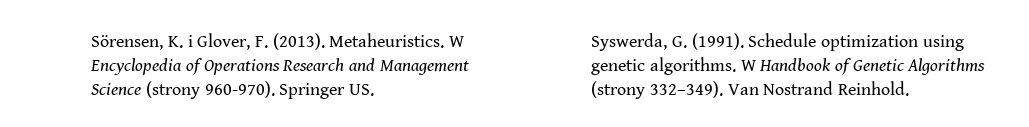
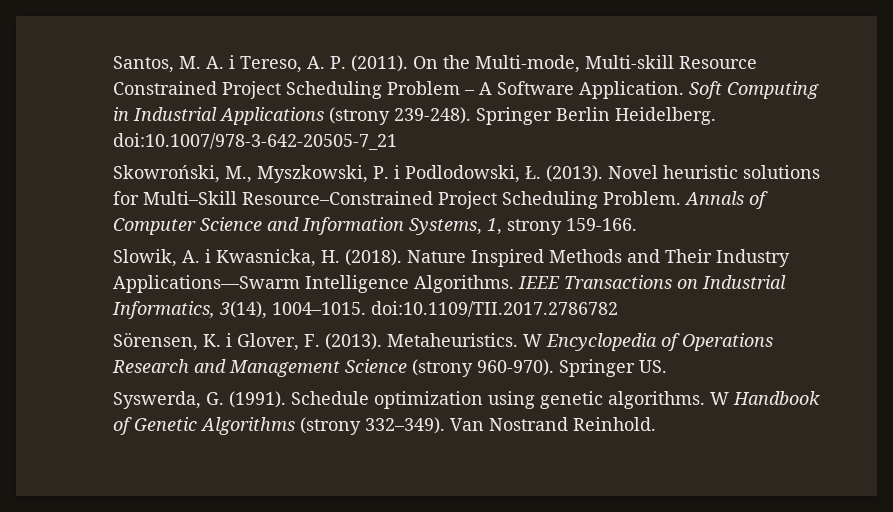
+ Santos, M. A. i Tereso, A. P. (2011). On the Multi-mode, Multi-skill Resource Constrained Project Scheduling Problem – A Software Application. Soft Computing in Industrial Applications (strony 239-248). Springer Berlin Heidelberg. doi:10.1007/978-3-642-20505-7_21
+ Skowroński, M., Myszkowski, P. i Podlodowski, Ł. (2013). Novel heuristic solutions for Multi–Skill Resource–Constrained Project Scheduling Problem. Annals of Computer Science and Information Systems, 1, strony 159-166.
+ Slowik, A. i Kwasnicka, H. (2018). Nature Inspired Methods and Their Industry Applications—Swarm Intelligence Algorithms. IEEE Transactions on Industrial Informatics, 3(14), 1004–1015. doi:10.1109/TII.2017.2786782

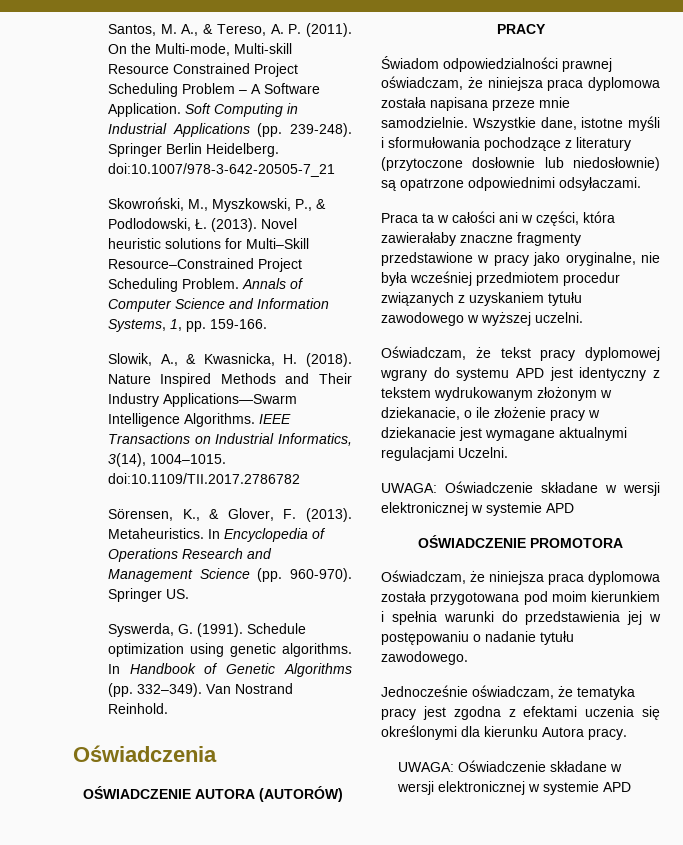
- Santos, M. A. i Tereso, A. P. (2011).
+ Santos, M. A., & Tereso, A. P. (2011).
- Soft Computing in Industrial Applications (strony 239-248).
+ Soft Computing in Industrial Applications (pp. 239-248).
- Skowroński, M., Myszkowski, P. i Podlodowski, Ł. (2013).
+ Skowroński, M., Myszkowski, P., & Podlodowski, Ł. (2013).
- Annals of Computer Science and Information Systems, 1, strony 159-166.
+ Annals of Computer Science and Information Systems, 1, pp. 159-166.
- Slowik, A. i Kwasnicka, H. (2018).
+ Slowik, A., & Kwasnicka, H. (2018).
- Sörensen, K. i Glover, F. (2013).
+ Sörensen, K., & Glover, F. (2013).
- W Encyclopedia of Operations Research and Management Science (strony 960-970).
+ In Encyclopedia of Operations Research and Management Science (pp. 960-970).
- W Handbook of Genetic Algorithms (strony 332–349).
+ In Handbook of Genetic Algorithms (pp. 332–349).
+ Oświadczenia
+ OŚWIADCZENIE AUTORA (AUTORÓW) PRACY
+ Świadom odpowiedzialności prawnej oświadczam, że niniejsza praca dyplomowa została napisana przeze mnie samodzielnie. Wszystkie dane, istotne myśli i sformułowania pochodzące z literatury (przytoczone dosłownie lub niedosłownie) są opatrzone odpowiednimi odsyłaczami.
+ Praca ta w całości ani w części, która zawierałaby znaczne fragmenty przedstawione w pracy jako oryginalne, nie była wcześniej przedmiotem procedur związanych z uzyskaniem tytułu zawodowego w wyższej uczelni.
+ Oświadczam, że tekst pracy dyplomowej wgrany do systemu APD jest identyczny z tekstem wydrukowanym złożonym w dziekanacie, o ile złożenie pracy w dziekanacie jest wymagane aktualnymi regulacjami Uczelni.
+ UWAGA: Oświadczenie składane w wersji elektronicznej w systemie APD
+ OŚWIADCZENIE PROMOTORA
+ Oświadczam, że niniejsza praca dyplomowa została przygotowana pod moim kierunkiem i spełnia warunki do przedstawienia jej w postępowaniu o nadanie tytułu zawodowego.
+ Jednocześnie oświadczam, że tematyka pracy jest zgodna z efektami uczenia się określonymi dla kierunku Autora pracy.
+ UWAGA: Oświadczenie składane w wersji elektronicznej w systemie APD

